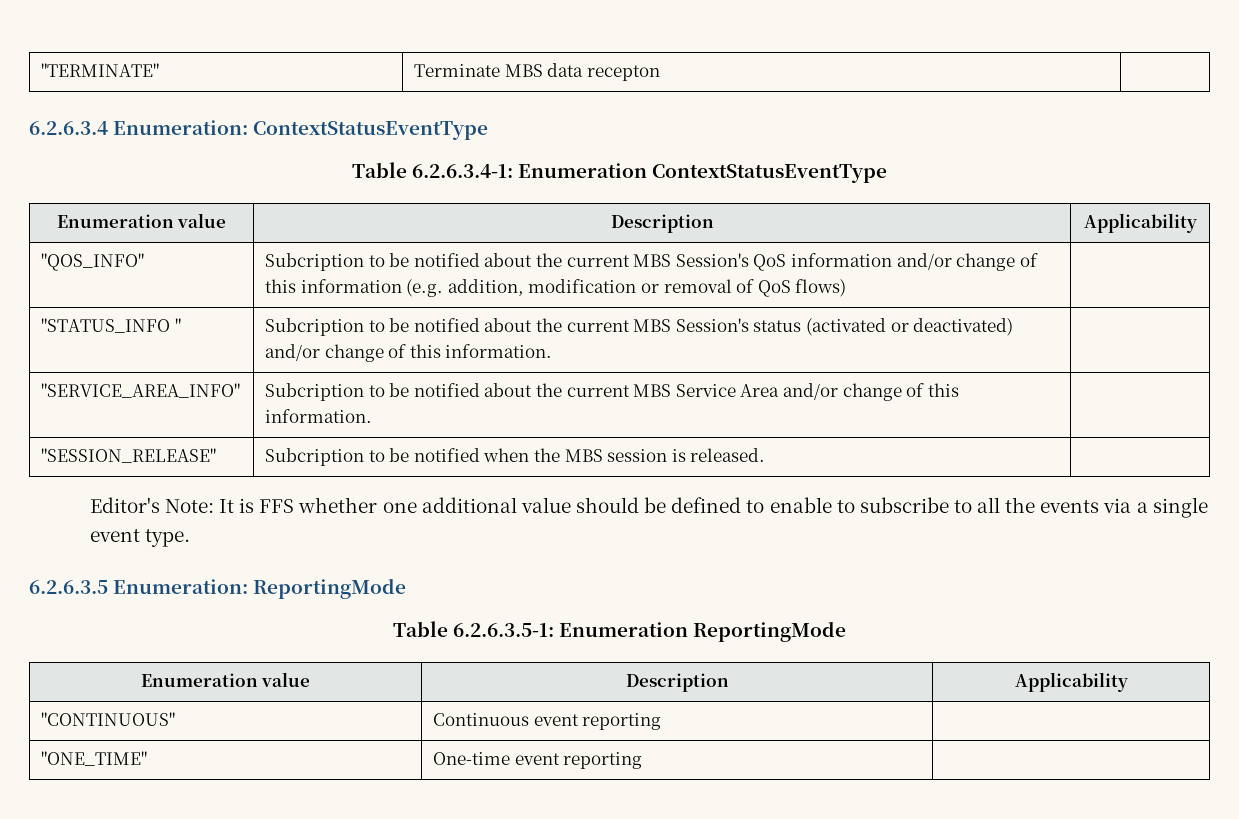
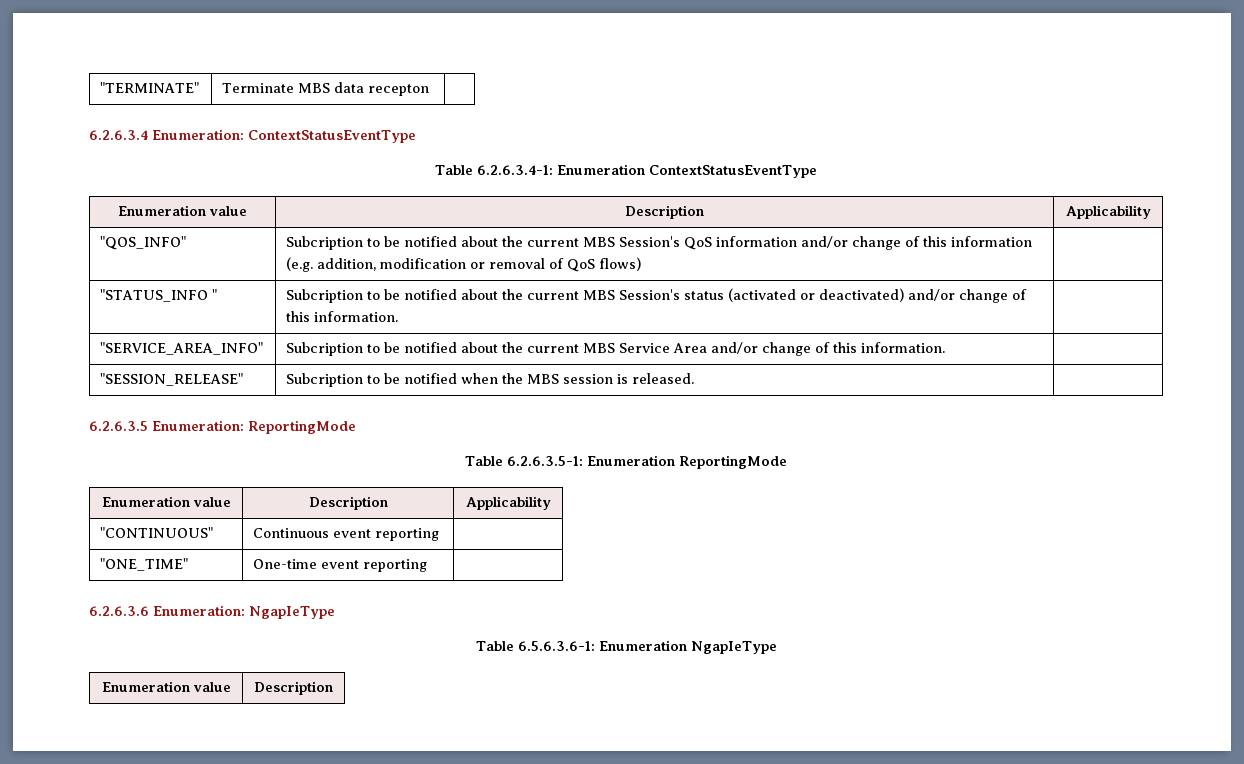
- Editor's Note: It is FFS whether one additional value should be defined to enable to subscribe to all the events via a single event type.
+ 6.2.6.3.6 Enumeration: NgapIeType
+ Table 6.5.6.3.6-1: Enumeration NgapIeType
+ Enumeration value | Description

